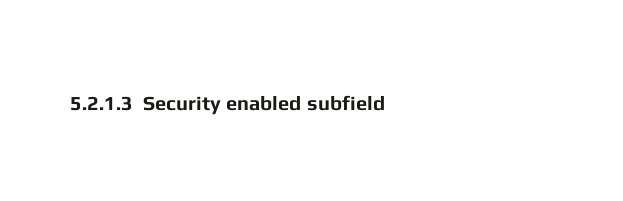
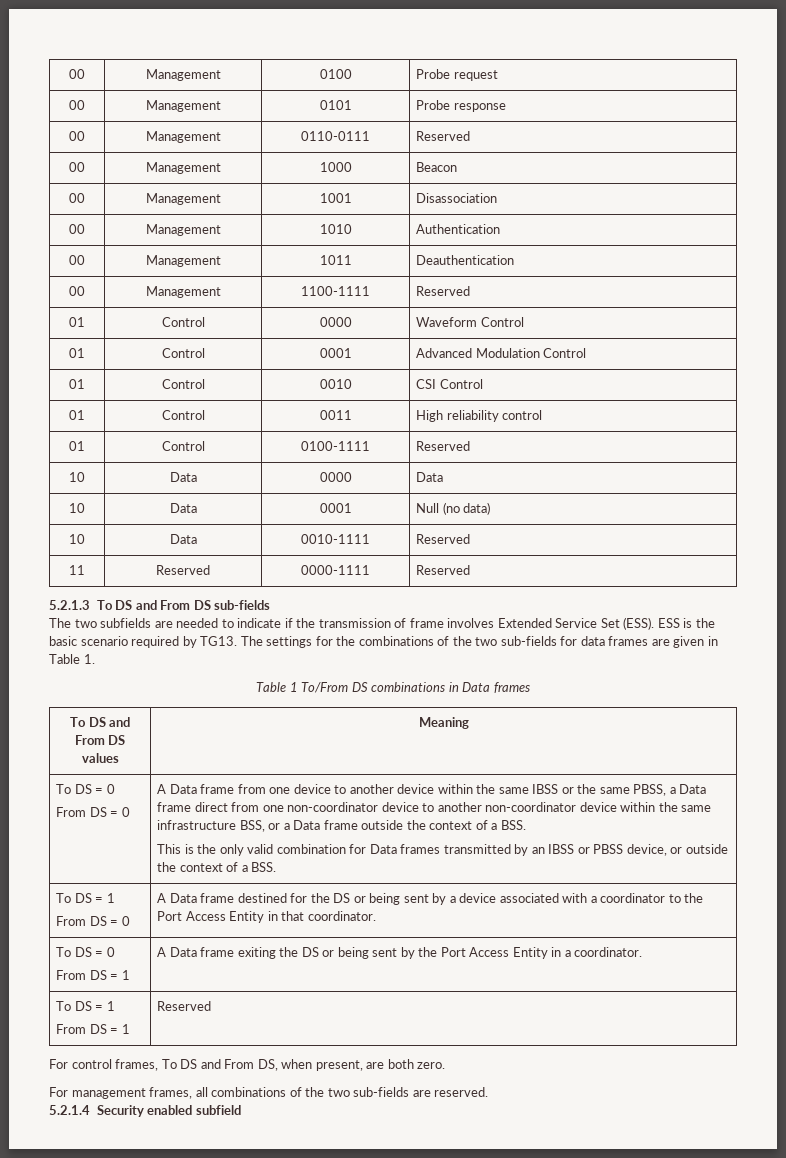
- 5.2.1.3 Security enabled subfield
+ 00 | Management | 0100 | Probe request
+ 00 | Management | 0101 | Probe response
+ 00 | Management | 0110-0111 | Reserved
+ 00 | Management | 1000 | Beacon
+ 00 | Management | 1001 | Disassociation
+ 00 | Management | 1010 | Authentication
+ 00 | Management | 1011 | Deauthentication
+ 00 | Management | 1100-1111 | Reserved
+ 01 | Control | 0000 | Waveform Control
+ 01 | Control | 0001 | Advanced Modulation Control
+ 01 | Control | 0010 | CSI Control
+ 01 | Control | 0011 | High reliability control
+ 01 | Control | 0100-1111 | Reserved
+ 10 | Data | 0000 | Data
+ 10 | Data | 0001 | Null (no data)
+ 10 | Data | 0010-1111 | Reserved
+ 11 | Reserved | 0000-1111 | Reserved
+ 5.2.1.3 To DS and From DS sub-fields
+ The two subfields are needed to indicate if the transmission of frame involves Extended Service Set (ESS). ESS is the basic scenario required by TG13. The settings for the combinations of the two sub-fields for data frames are given in Table 1.
+ Table 1 To/From DS combinations in Data frames
+ To DS and From DS values | Meaning
+ To DS = 0
+ From DS = 0 | A Data frame from one device to another device within the same IBSS or the same PBSS, a Data frame direct from one non-coordinator device to another non-coordinator device within the same infrastructure BSS, or a Data frame outside the context of a BSS.
+ This is the only valid combination for Data frames transmitted by an IBSS or PBSS device, or outside the context of a BSS.
+ To DS = 1
+ From DS = 0 | A Data frame destined for the DS or being sent by a device associated with a coordinator to the Port Access Entity in that coordinator.
+ To DS = 0
+ From DS = 1 | A Data frame exiting the DS or being sent by the Port Access Entity in a coordinator.
+ To DS = 1
+ From DS = 1 | Reserved
+ For control frames, To DS and From DS, when present, are both zero.
+ For management frames, all combinations of the two sub-fields are reserved.
+ 5.2.1.4 Security enabled subfield

